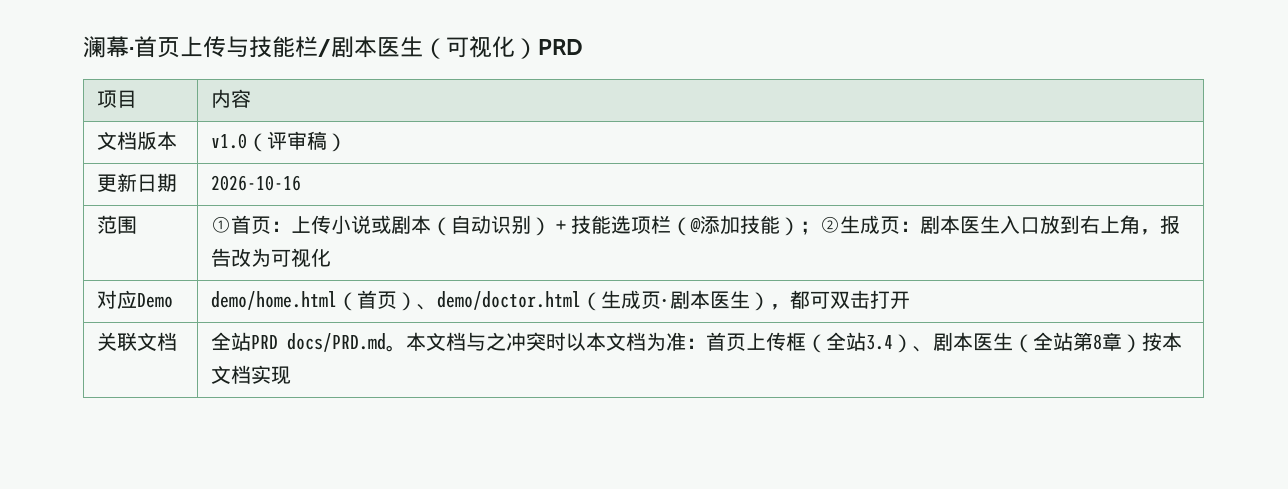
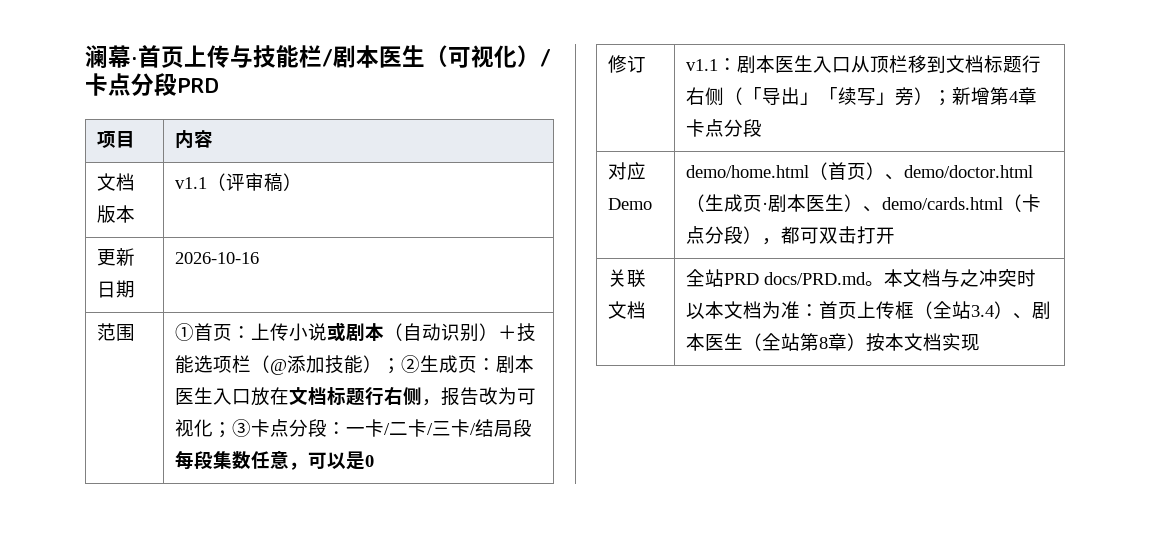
- 澜幕·首页上传与技能栏/剧本医生（可视化）PRD
+ 澜幕·首页上传与技能栏/剧本医生（可视化）/卡点分段PRD
- 文档版本 | v1.0（评审稿）
+ 文档版本 | v1.1（评审稿）
- ①首页：上传小说或剧本（自动识别）＋技能选项栏（@添加技能）；②生成页：剧本医生入口放到右上角，报告改为可视化
+ ①首页：上传小说或剧本（自动识别）＋技能选项栏（@添加技能）；②生成页：剧本医生入口放在文档标题行右侧，报告改为可视化；③卡点分段：一卡/二卡/三卡/结局段每段集数任意，可以是0
+ 修订 | v1.1：剧本医生入口从顶栏移到文档标题行右侧（「导出」「续写」旁）；新增第4章卡点分段
- 对应Demo | demo/home.html（首页）、demo/doctor.html（生成页·剧本医生），都可双击打开
+ 对应Demo | demo/home.html（首页）、demo/doctor.html（生成页·剧本医生）、demo/cards.html（卡点分段），都可双击打开

